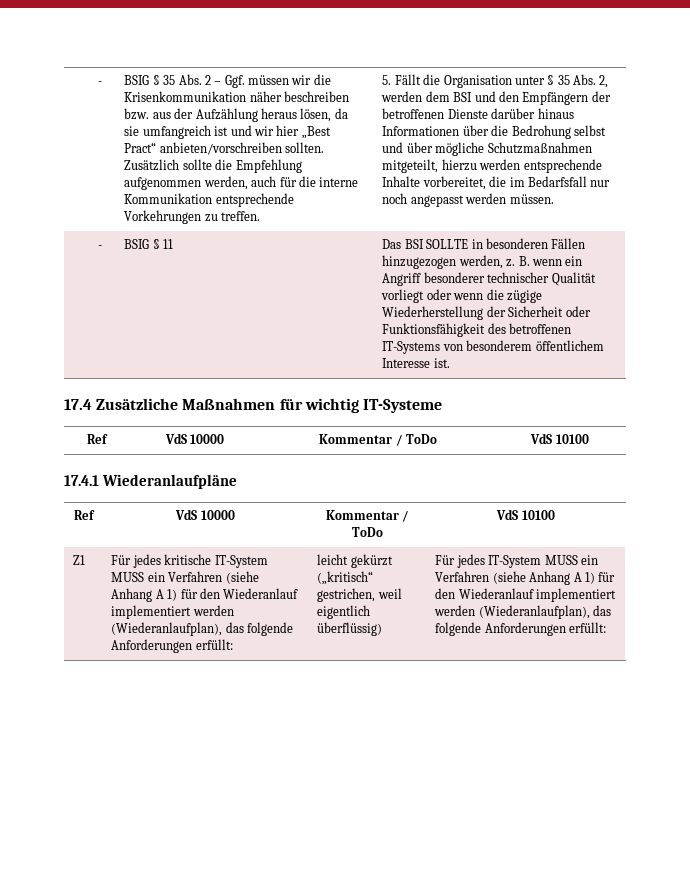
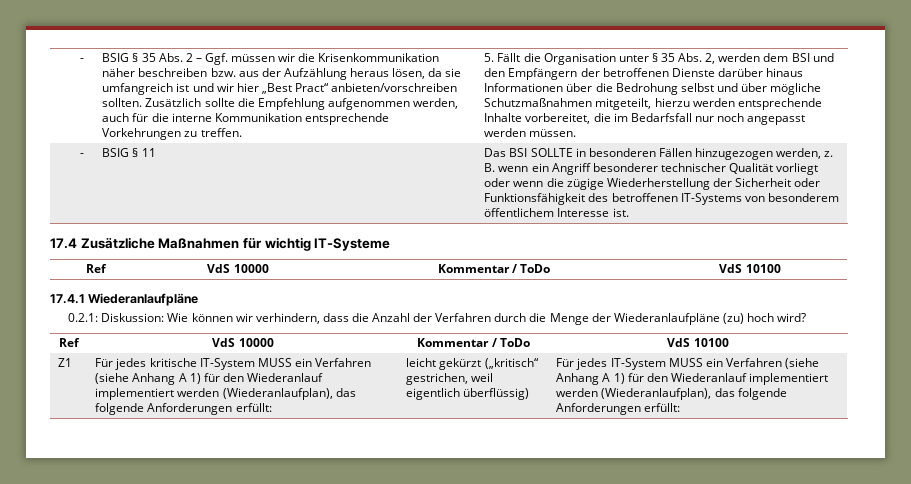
+ 0.2.1: Diskussion: Wie können wir verhindern, dass die Anzahl der Verfahren durch die Menge der Wiederanlaufpläne (zu) hoch wird?

